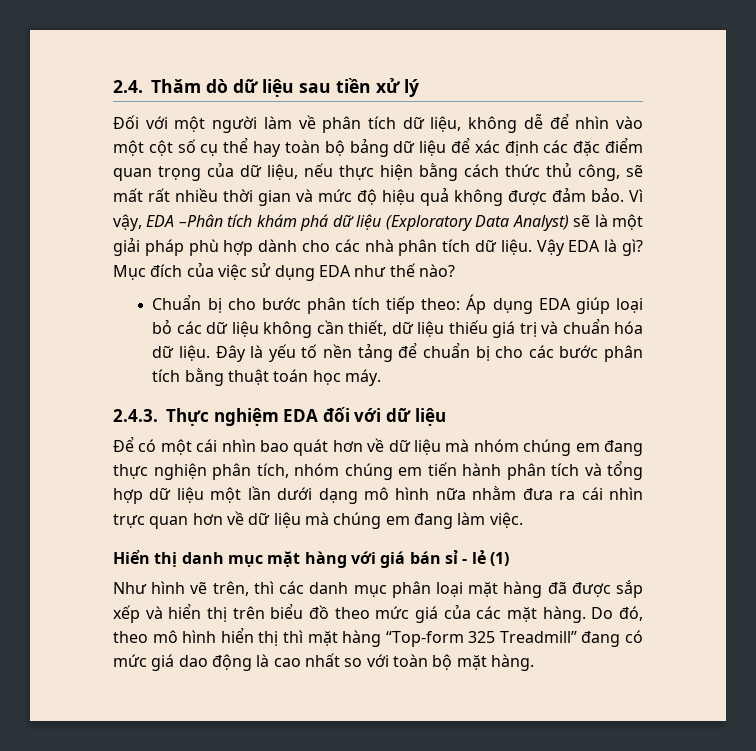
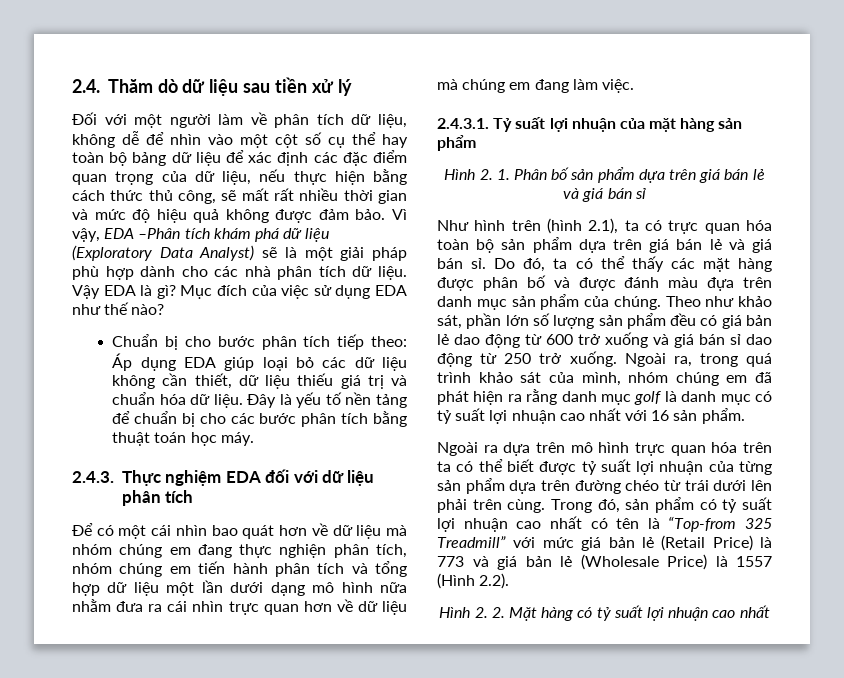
- 2.4.3. Thực nghiệm EDA đối với dữ liệu
+ 2.4.3. Thực nghiệm EDA đối với dữ liệu phân tích
- Hiển thị danh mục mặt hàng với giá bán sỉ - lẻ (1)
+ 2.4.3.1. Tỷ suất lợi nhuận của mặt hàng sản phẩm
+ Hình 2. 1. Phân bố sản phẩm dựa trên giá bán lẻ và giá bán sỉ
- Như hình vẽ trên, thì các danh mục phân loại mặt hàng đã được sắp xếp và hiển thị trên biểu đồ theo mức giá của các mặt hàng. Do đó, theo mô hình hiển thị thì mặt hàng “Top-form 325 Treadmill” đang có mức giá dao động là cao nhất so với toàn bộ mặt hàng.
+ Như hình trên (hình 2.1), ta có trực quan hóa toàn bộ sản phẩm dựa trên giá bán lẻ và giá bán sỉ. Do đó, ta có thể thấy các mặt hàng được phân bố và được đánh màu đựa trên danh mục sản phẩm của chúng. Theo như khảo sát, phần lớn số lượng sản phẩm đều có giá bản lẻ dao động từ 600 trở xuống và giá bán sỉ dao động từ 250 trở xuống. Ngoài ra, trong quá trình khảo sát của mình, nhóm chúng em đã phát hiện ra rằng danh mục golf là danh mục có tỷ suất lợi nhuận cao nhất với 16 sản phẩm.
+ Ngoài ra dựa trên mô hình trực quan hóa trên ta có thể biết được tỷ suất lợi nhuận của từng sản phẩm dựa trên đường chéo từ trái dưới lên phải trên cùng. Trong đó, sản phẩm có tỷ suất lợi nhuận cao nhất có tên là “Top-from 325 Treadmill” với mức giá bản lẻ (Retail Price) là 773 và giá bản lẻ (Wholesale Price) là 1557 (Hình 2.2).
+ Hình 2. 2. Mặt hàng có tỷ suất lợi nhuận cao nhất

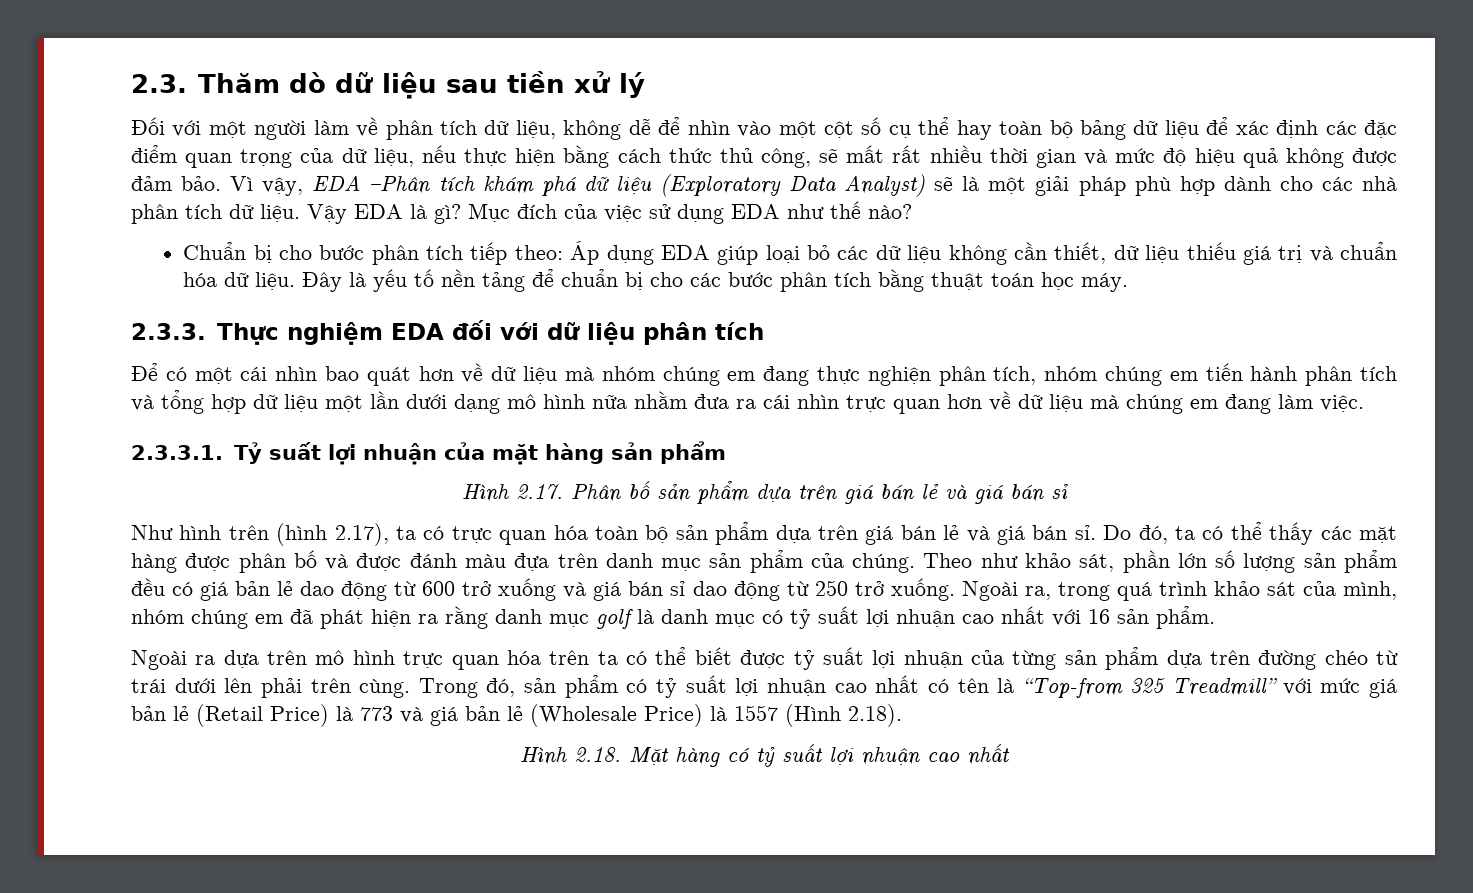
- 2.4. Thăm dò dữ liệu sau tiền xử lý
+ 2.3. Thăm dò dữ liệu sau tiền xử lý
- 2.4.3. Thực nghiệm EDA đối với dữ liệu phân tích
+ 2.3.3. Thực nghiệm EDA đối với dữ liệu phân tích
- 2.4.3.1. Tỷ suất lợi nhuận của mặt hàng sản phẩm
+ 2.3.3.1. Tỷ suất lợi nhuận của mặt hàng sản phẩm
- Hình 2. 1. Phân bố sản phẩm dựa trên giá bán lẻ và giá bán sỉ
+ Hình 2.17. Phân bố sản phẩm dựa trên giá bán lẻ và giá bán sỉ
- Như hình trên (hình 2.1), ta có trực quan hóa toàn bộ sản phẩm dựa trên giá bán lẻ và giá bán sỉ.
+ Như hình trên (hình 2.17), ta có trực quan hóa toàn bộ sản phẩm dựa trên giá bán lẻ và giá bán sỉ.
- Trong đó, sản phẩm có tỷ suất lợi nhuận cao nhất có tên là “Top-from 325 Treadmill” với mức giá bản lẻ (Retail Price) là 773 và giá bản lẻ (Wholesale Price) là 1557 (Hình 2.2).
- Hình 2. 2. Mặt hàng có tỷ suất lợi nhuận cao nhất
+ Trong đó, sản phẩm có tỷ suất lợi nhuận cao nhất có tên là “Top-from 325 Treadmill” với mức giá bản lẻ (Retail Price) là 773 và giá bản lẻ (Wholesale Price) là 1557 (Hình 2.18).
+ Hình 2.18. Mặt hàng có tỷ suất lợi nhuận cao nhất

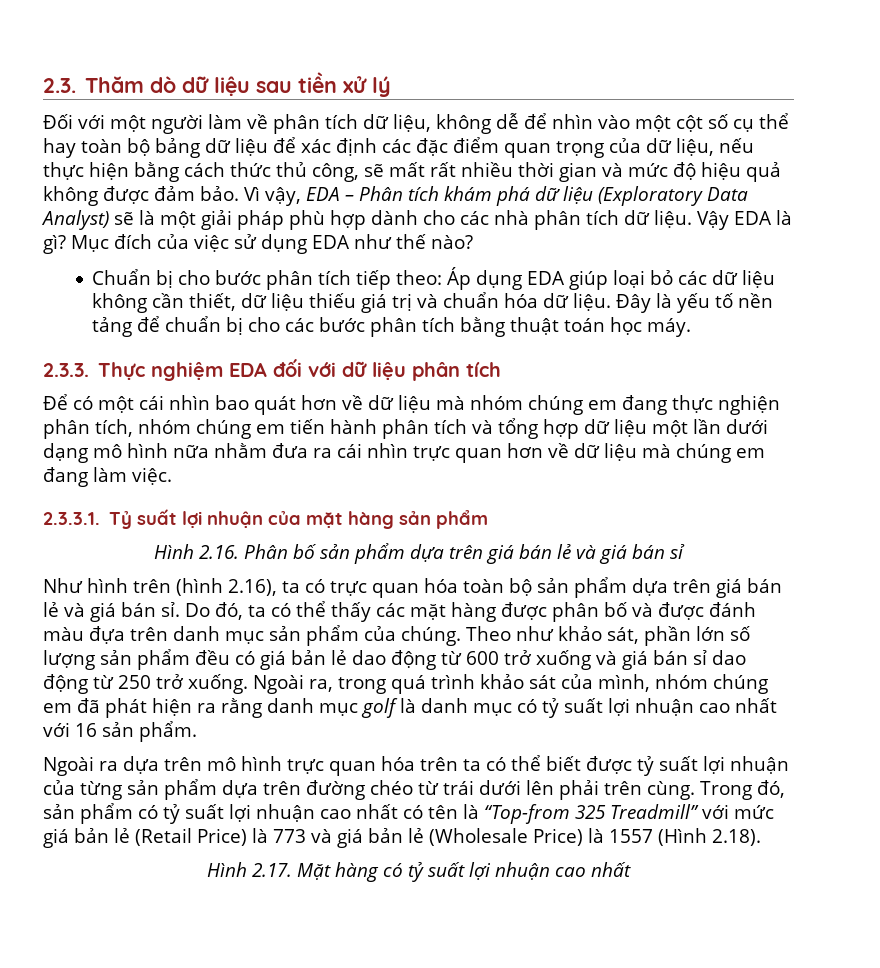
- Vì vậy, EDA –Phân tích khám phá dữ liệu (Exploratory Data Analyst) sẽ là một giải pháp phù hợp dành cho các nhà phân tích dữ liệu.
+ Vì vậy, EDA – Phân tích khám phá dữ liệu (Exploratory Data Analyst) sẽ là một giải pháp phù hợp dành cho các nhà phân tích dữ liệu.
- Hình 2.17. Phân bố sản phẩm dựa trên giá bán lẻ và giá bán sỉ
+ Hình 2.16. Phân bố sản phẩm dựa trên giá bán lẻ và giá bán sỉ
- Như hình trên (hình 2.17), ta có trực quan hóa toàn bộ sản phẩm dựa trên giá bán lẻ và giá bán sỉ.
+ Như hình trên (hình 2.16), ta có trực quan hóa toàn bộ sản phẩm dựa trên giá bán lẻ và giá bán sỉ.
- Hình 2.18. Mặt hàng có tỷ suất lợi nhuận cao nhất
+ Hình 2.17. Mặt hàng có tỷ suất lợi nhuận cao nhất

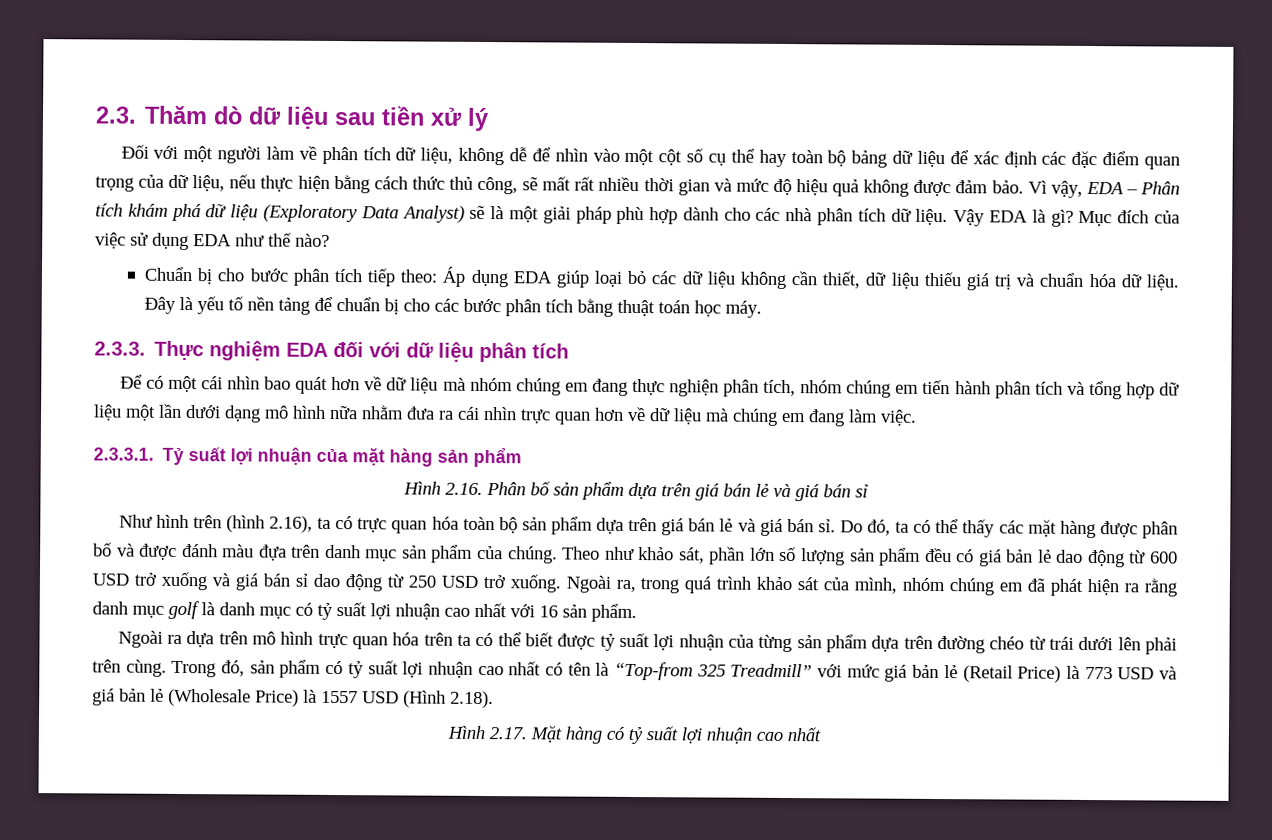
- Theo như khảo sát, phần lớn số lượng sản phẩm đều có giá bản lẻ dao động từ 600 trở xuống và giá bán sỉ dao động từ 250 trở xuống.
+ Theo như khảo sát, phần lớn số lượng sản phẩm đều có giá bản lẻ dao động từ 600 USD trở xuống và giá bán sỉ dao động từ 250 USD trở xuống.
- Trong đó, sản phẩm có tỷ suất lợi nhuận cao nhất có tên là “Top-from 325 Treadmill” với mức giá bản lẻ (Retail Price) là 773 và giá bản lẻ (Wholesale Price) là 1557 (Hình 2.18).
+ Trong đó, sản phẩm có tỷ suất lợi nhuận cao nhất có tên là “Top-from 325 Treadmill” với mức giá bản lẻ (Retail Price) là 773 USD và giá bản lẻ (Wholesale Price) là 1557 USD (Hình 2.18).

